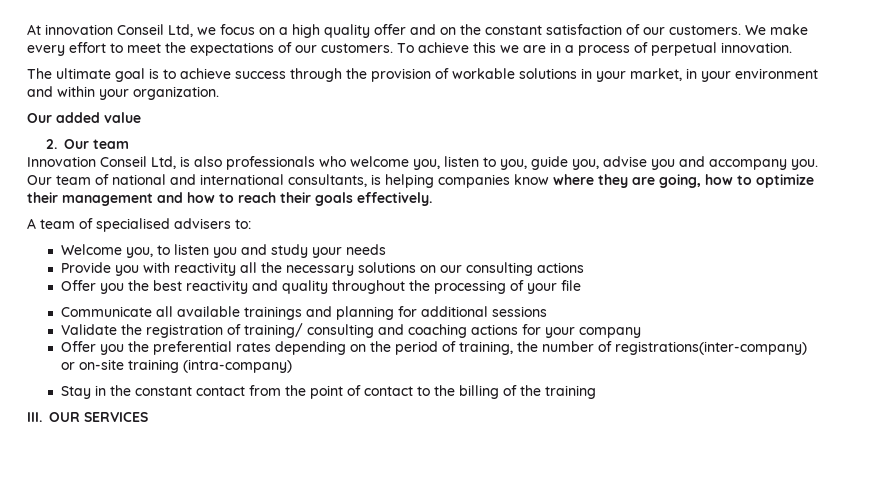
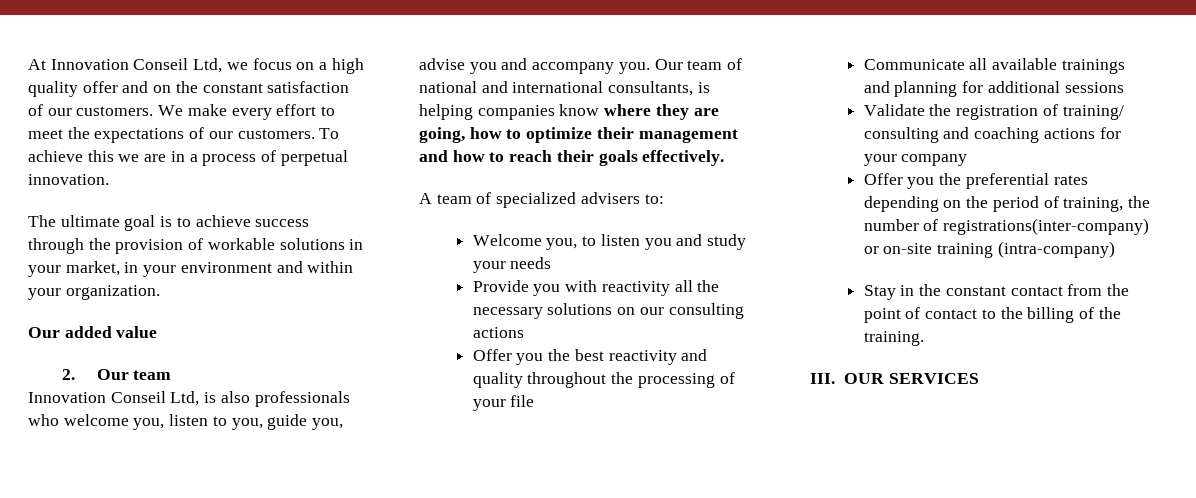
- At innovation Conseil Ltd, we focus on a high quality offer and on the constant satisfaction of our customers.
+ At Innovation Conseil Ltd, we focus on a high quality offer and on the constant satisfaction of our customers.
- A team of specialised advisers to:
+ A team of specialized advisers to:
- Stay in the constant contact from the point of contact to the billing of the training
+ Stay in the constant contact from the point of contact to the billing of the training.

